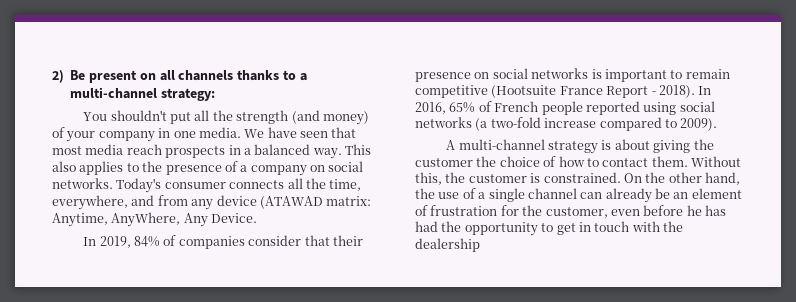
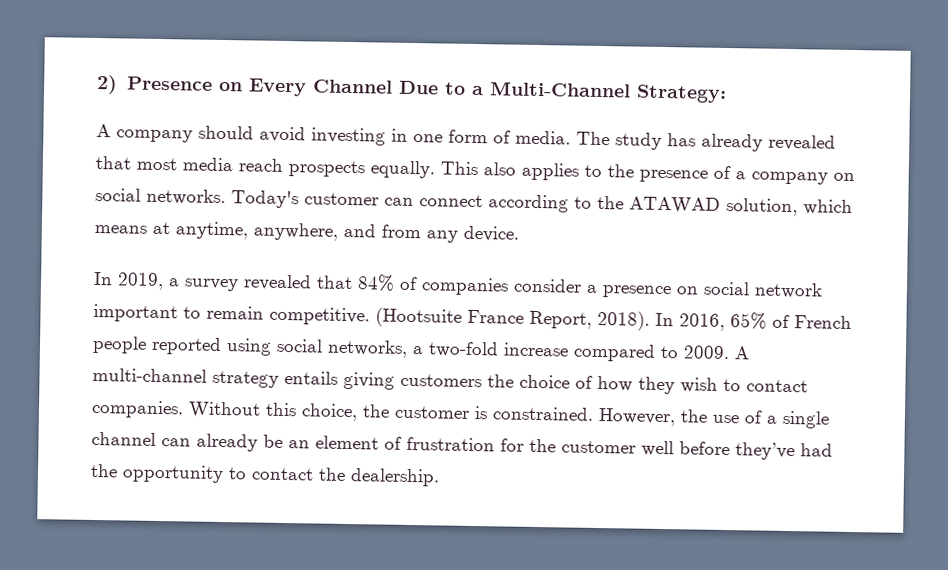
- 2) Be present on all channels thanks to a multi-channel strategy:
- You shouldn't put all the strength (and money) of your company in one media. We have seen that most media reach prospects in a balanced way.
+ 2) Presence on Every Channel Due to a Multi-Channel Strategy:
+ A company should avoid investing in one form of media. The study has already revealed that most media reach prospects equally.
- Today's consumer connects all the time, everywhere, and from any device (ATAWAD matrix: Anytime, AnyWhere, Any Device.
- In 2019, 84% of companies consider that their presence on social networks is important to remain competitive (Hootsuite France Report - 2018).
+ Today's customer can connect according to the ATAWAD solution, which means at anytime, anywhere, and from any device.
+ In 2019, a survey revealed that 84% of companies consider a presence on social network important to remain competitive. (Hootsuite France Report, 2018).
- In 2016, 65% of French people reported using social networks (a two-fold increase compared to 2009).
- A multi-channel strategy is about giving the customer the choice of how to contact them. Without this, the customer is constrained. On the other hand, the use of a single channel can already be an element of frustration for the customer, even before he has had the opportunity to get in touch with the dealership
+ In 2016, 65% of French people reported using social networks, a two-fold increase compared to 2009. A multi-channel strategy entails giving customers the choice of how they wish to contact companies. Without this choice, the customer is constrained. However, the use of a single channel can already be an element of frustration for the customer well before they’ve had the opportunity to contact the dealership.

